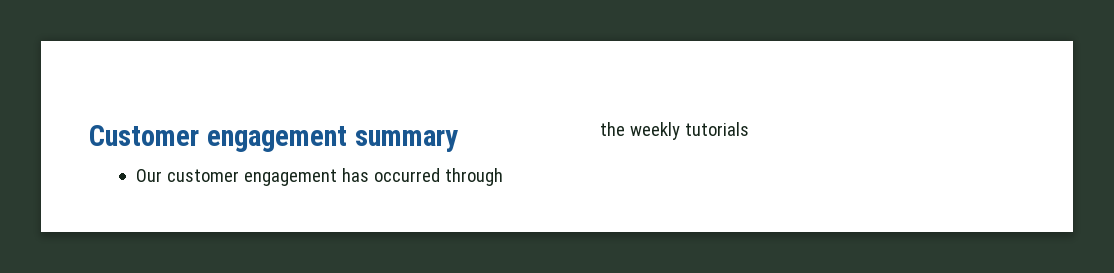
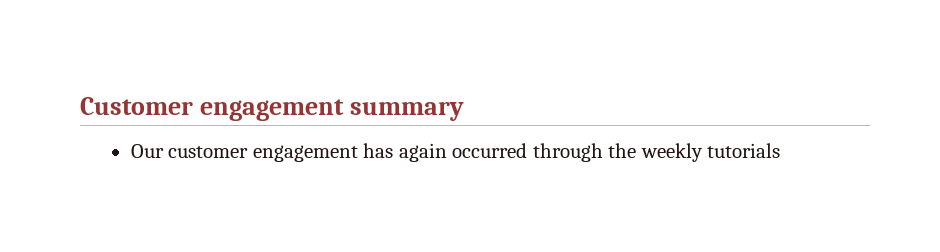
- Our customer engagement has occurred through the weekly tutorials
+ Our customer engagement has again occurred through the weekly tutorials

